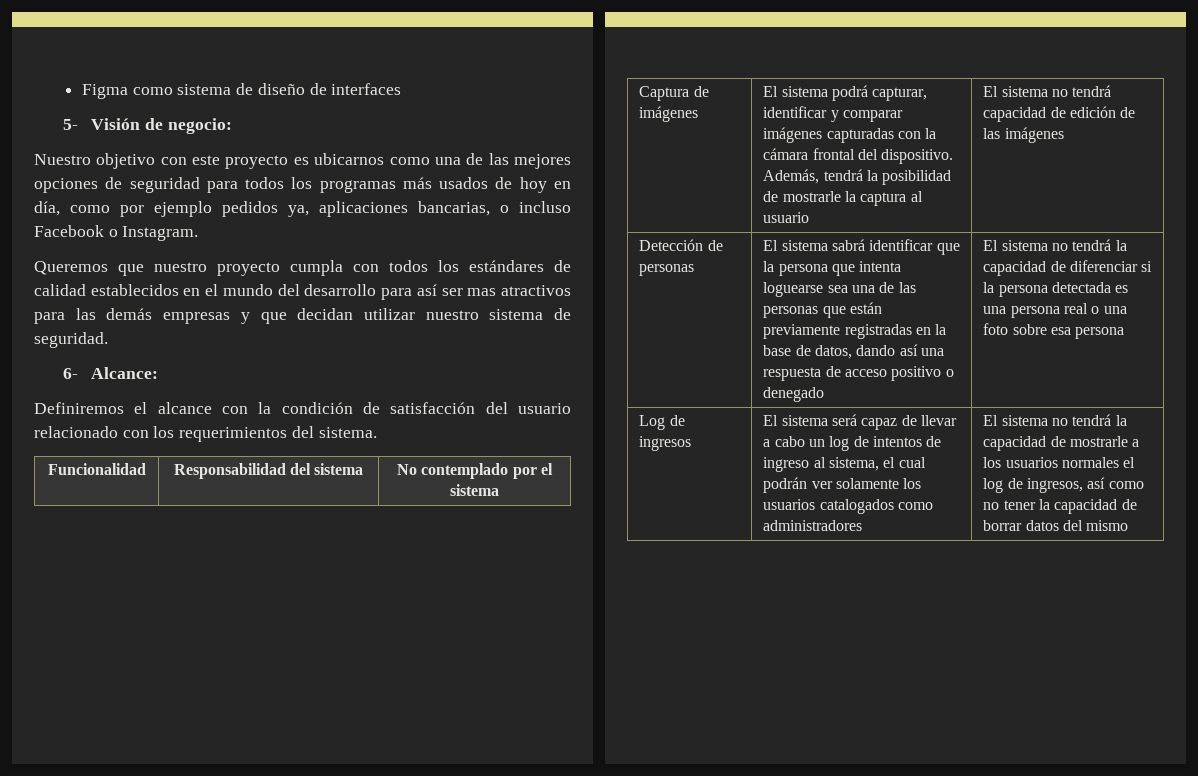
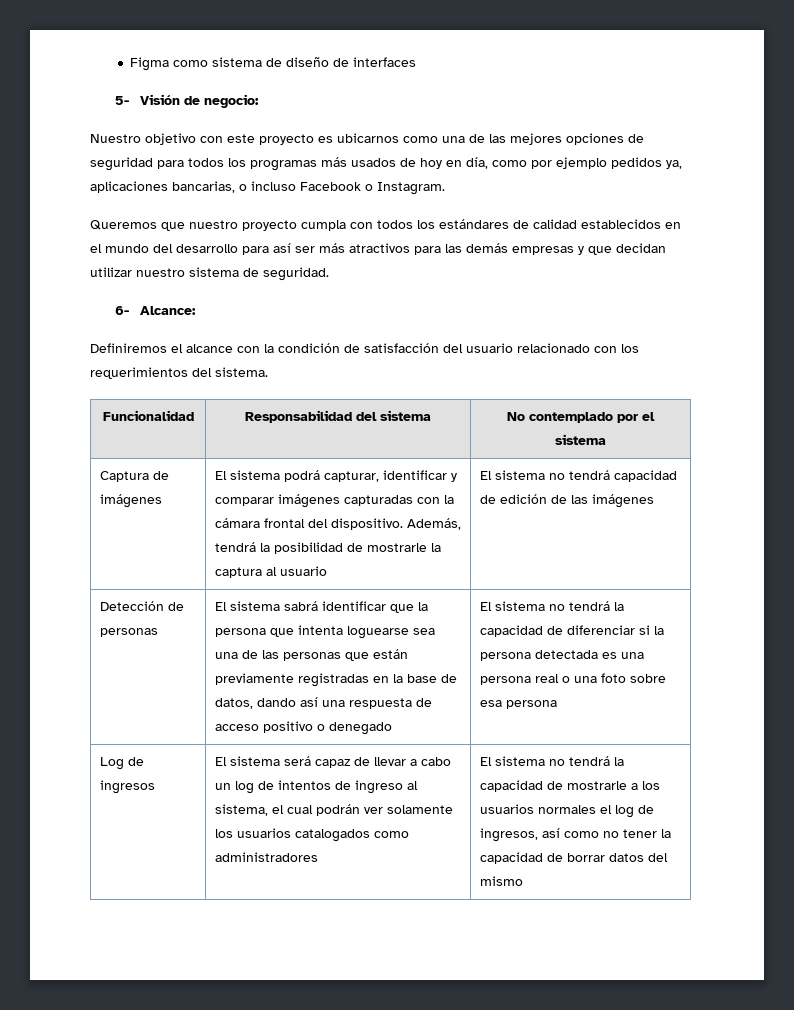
- Queremos que nuestro proyecto cumpla con todos los estándares de calidad establecidos en el mundo del desarrollo para así ser mas atractivos para las demás empresas y que decidan utilizar nuestro sistema de seguridad.
+ Queremos que nuestro proyecto cumpla con todos los estándares de calidad establecidos en el mundo del desarrollo para así ser más atractivos para las demás empresas y que decidan utilizar nuestro sistema de seguridad.

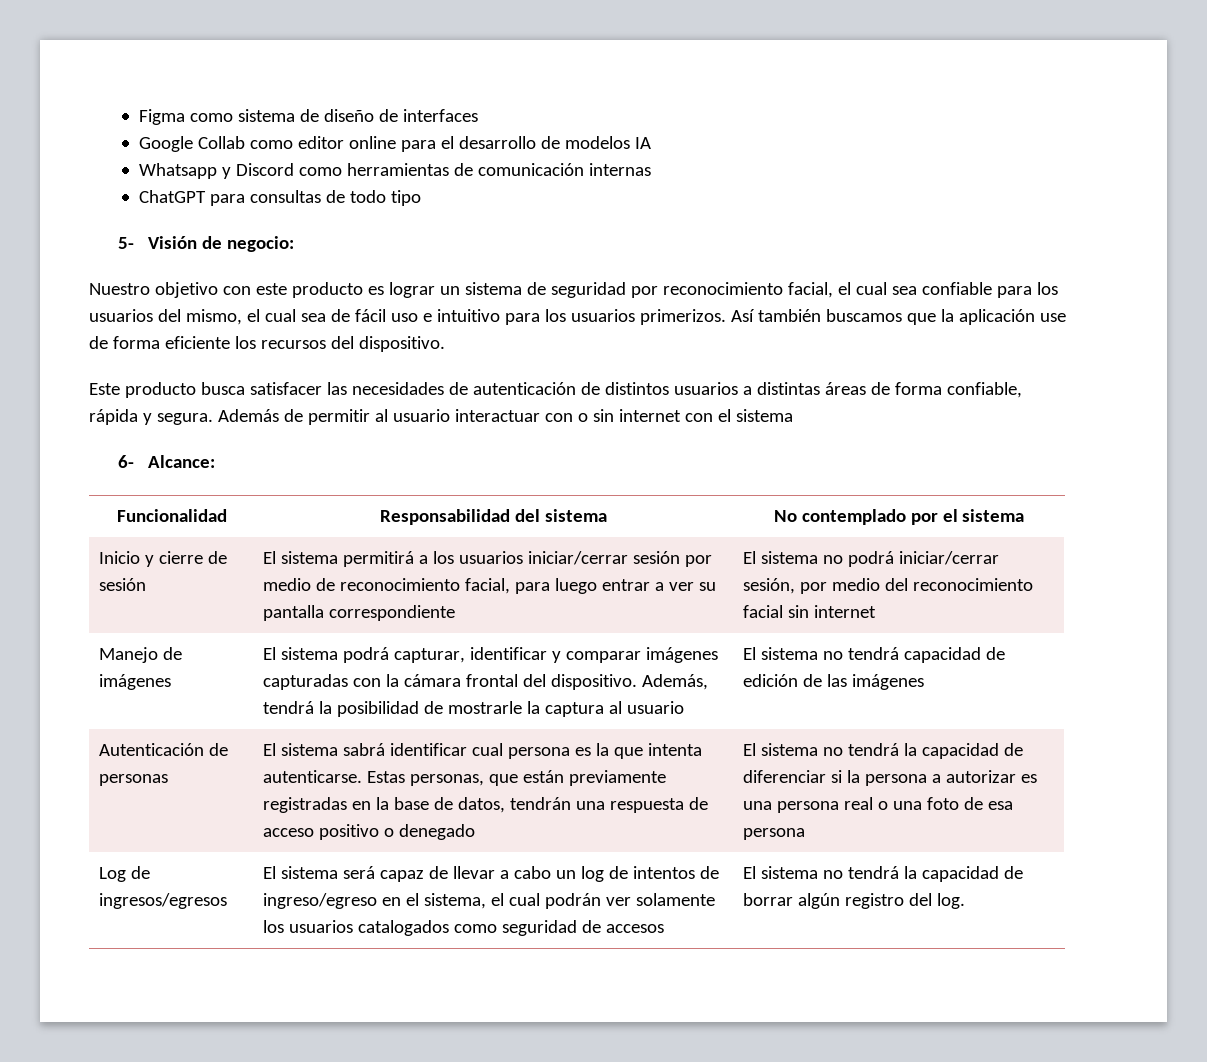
+ Google Collab como editor online para el desarrollo de modelos IA
+ Whatsapp y Discord como herramientas de comunicación internas
+ ChatGPT para consultas de todo tipo
- Nuestro objetivo con este proyecto es ubicarnos como una de las mejores opciones de seguridad para todos los programas más usados de hoy en día, como por ejemplo pedidos ya, aplicaciones bancarias, o incluso Facebook o Instagram.
- Queremos que nuestro proyecto cumpla con todos los estándares de calidad establecidos en el mundo del desarrollo para así ser más atractivos para las demás empresas y que decidan utilizar nuestro sistema de seguridad.
+ Nuestro objetivo con este producto es lograr un sistema de seguridad por reconocimiento facial, el cual sea confiable para los usuarios del mismo, el cual sea de fácil uso e intuitivo para los usuarios primerizos. Así también buscamos que la aplicación use de forma eficiente los recursos del dispositivo.
+ Este producto busca satisfacer las necesidades de autenticación de distintos usuarios a distintas áreas de forma confiable, rápida y segura. Además de permitir al usuario interactuar con o sin internet con el sistema
- Definiremos el alcance con la condición de satisfacción del usuario relacionado con los requerimientos del sistema.
- Captura de imágenes | El sistema podrá capturar, identificar y comparar imágenes capturadas con la cámara frontal del dispositivo. Además, tendrá la posibilidad de mostrarle la captura al usuario | El sistema no tendrá capacidad de edición de las imágenes
+ Inicio y cierre de sesión | El sistema permitirá a los usuarios iniciar/cerrar sesión por medio de reconocimiento facial, para luego entrar a ver su pantalla correspondiente | El sistema no podrá iniciar/cerrar sesión, por medio del reconocimiento facial sin internet
+ Manejo de imágenes | El sistema podrá capturar, identificar y comparar imágenes capturadas con la cámara frontal del dispositivo. Además, tendrá la posibilidad de mostrarle la captura al usuario | El sistema no tendrá capacidad de edición de las imágenes
- Detección de personas
+ Autenticación de personas
- El sistema sabrá identificar que la persona que intenta loguearse sea una de las personas que están previamente registradas en la base de datos, dando así una respuesta de acceso positivo o denegado
+ El sistema sabrá identificar cual persona es la que intenta autenticarse. Estas personas, que están previamente registradas en la base de datos, tendrán una respuesta de acceso positivo o denegado
- El sistema no tendrá la capacidad de diferenciar si la persona detectada es una persona real o una foto sobre esa persona
+ El sistema no tendrá la capacidad de diferenciar si la persona a autorizar es una persona real o una foto de esa persona
- Log de ingresos
+ Log de ingresos/egresos
- El sistema será capaz de llevar a cabo un log de intentos de ingreso al sistema, el cual podrán ver solamente los usuarios catalogados como administradores | El sistema no tendrá la capacidad de mostrarle a los usuarios normales el log de ingresos, así como no tener la capacidad de borrar datos del mismo
+ El sistema será capaz de llevar a cabo un log de intentos de ingreso/egreso en el sistema, el cual podrán ver solamente los usuarios catalogados como seguridad de accesos | El sistema no tendrá la capacidad de borrar algún registro del log.

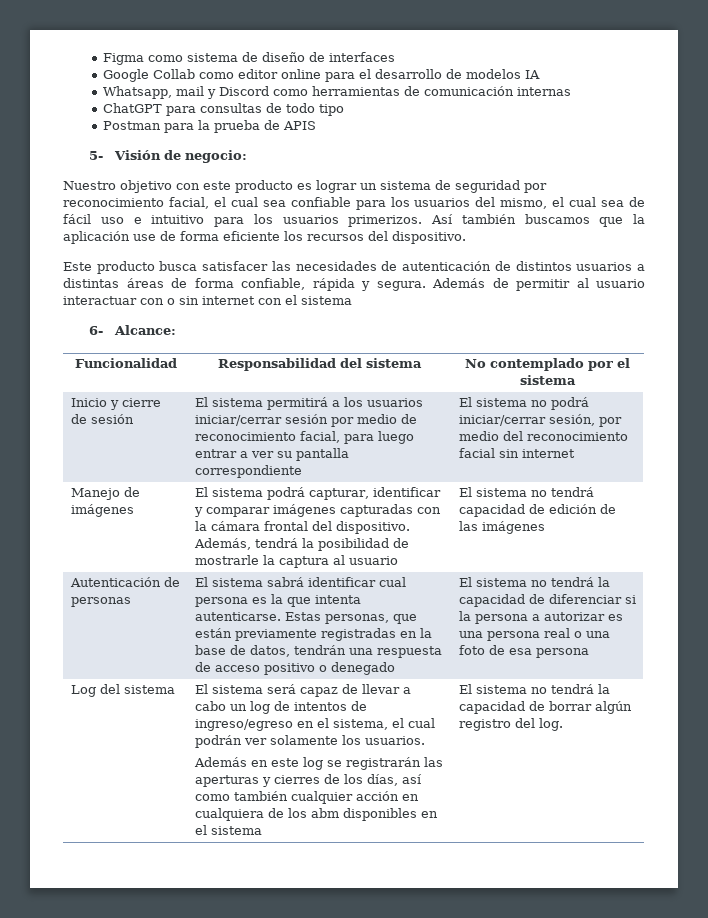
- Whatsapp y Discord como herramientas de comunicación internas
+ Whatsapp, mail y Discord como herramientas de comunicación internas
+ Postman para la prueba de APIS
- Log de ingresos/egresos
+ Log del sistema
- El sistema será capaz de llevar a cabo un log de intentos de ingreso/egreso en el sistema, el cual podrán ver solamente los usuarios catalogados como seguridad de accesos
+ El sistema será capaz de llevar a cabo un log de intentos de ingreso/egreso en el sistema, el cual podrán ver solamente los usuarios.
+ Además en este log se registrarán las aperturas y cierres de los días, así como también cualquier acción en cualquiera de los abm disponibles en el sistema

